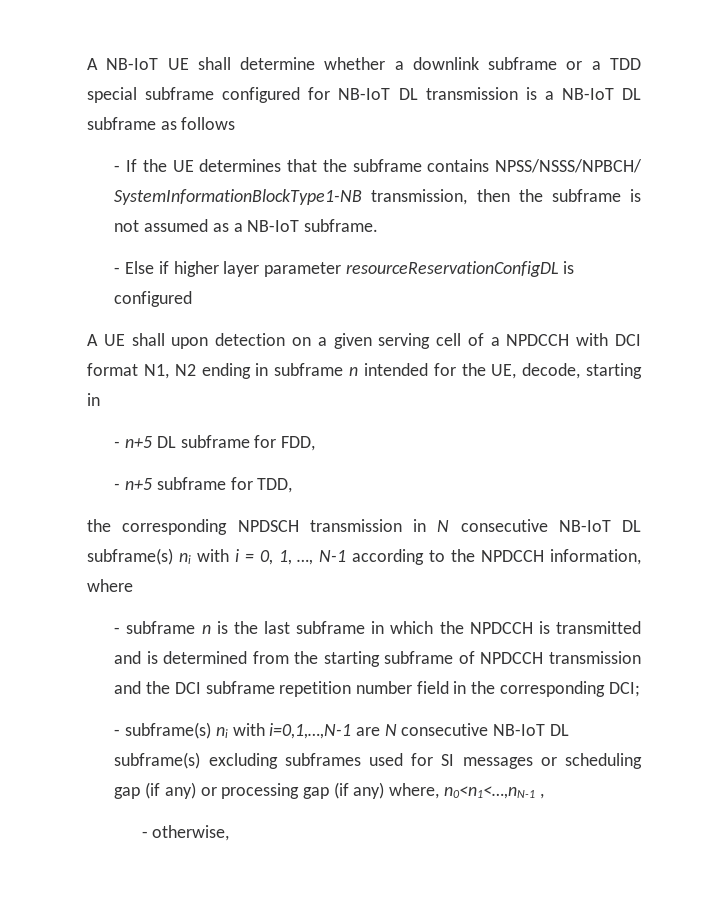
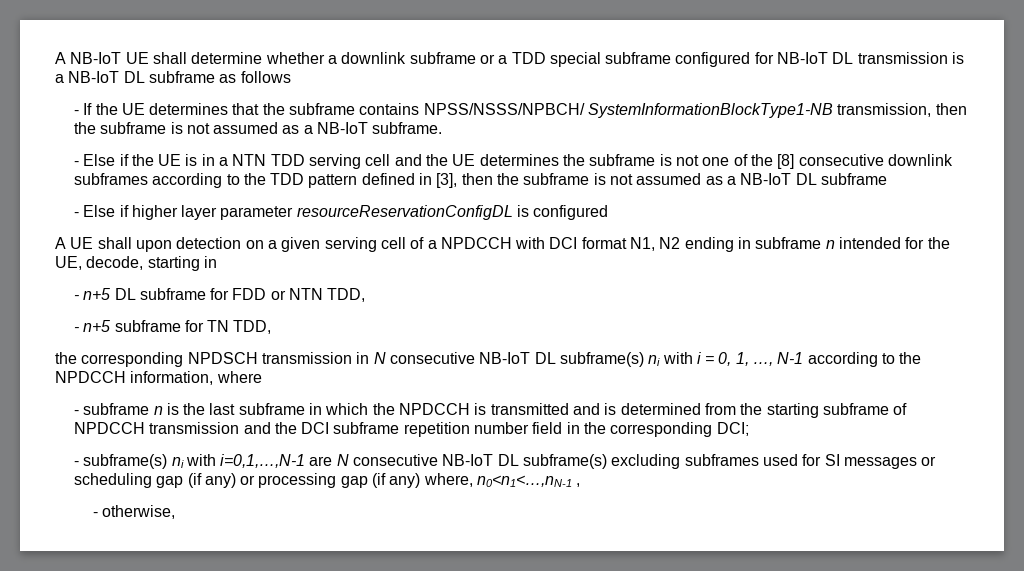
+ - Else if the UE is in a NTN TDD serving cell and the UE determines the subframe is not one of the [8] consecutive downlink subframes according to the TDD pattern defined in [3], then the subframe is not assumed as a NB-IoT DL subframe
- - n+5 DL subframe for FDD,
+ - n+5 DL subframe for FDD or NTN TDD,
- - n+5 subframe for TDD,
+ - n+5 subframe for TN TDD,

